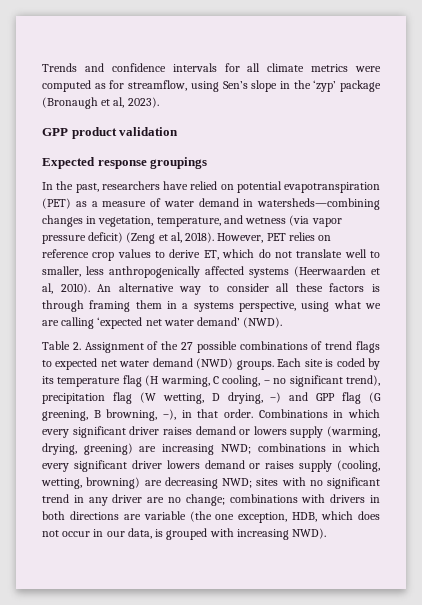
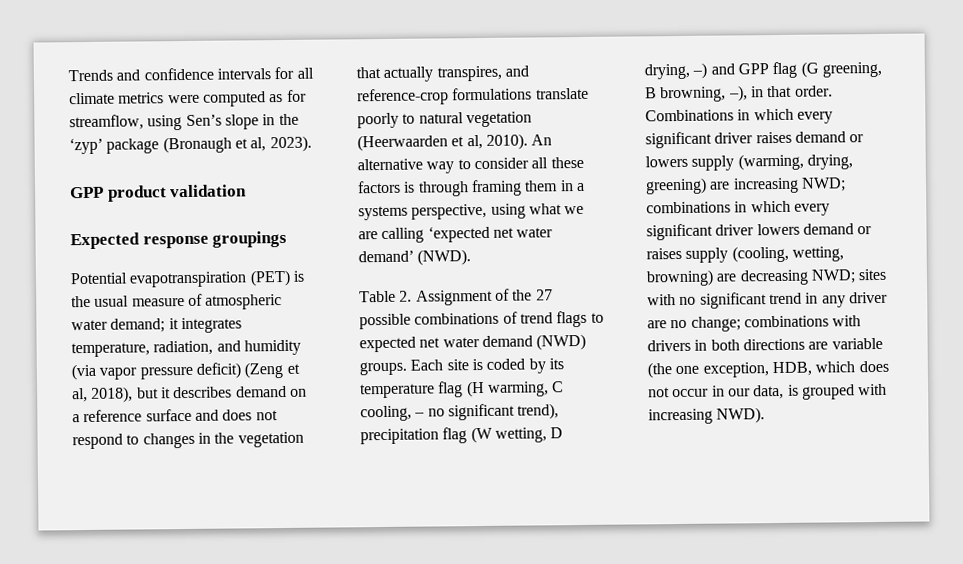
- In the past, researchers have relied on potential evapotranspiration (PET) as a measure of water demand in watersheds—combining changes in vegetation, temperature, and wetness (via vapor pressure deficit) (Zeng et al, 2018). However, PET relies on reference crop values to derive ET, which do not translate well to smaller, less anthropogenically affected systems (Heerwaarden et al, 2010).
+ Potential evapotranspiration (PET) is the usual measure of atmospheric water demand; it integrates temperature, radiation, and humidity (via vapor pressure deficit) (Zeng et al, 2018), but it describes demand on a reference surface and does not respond to changes in the vegetation that actually transpires, and reference-crop formulations translate poorly to natural vegetation (Heerwaarden et al, 2010).

